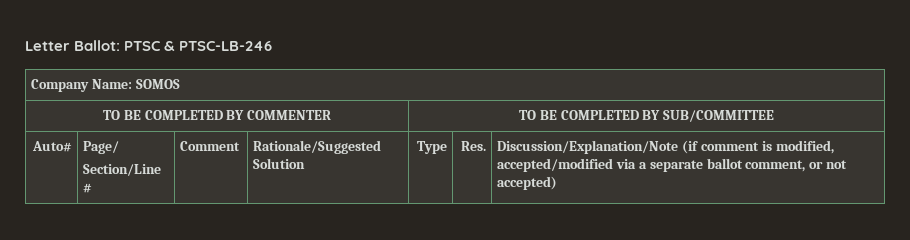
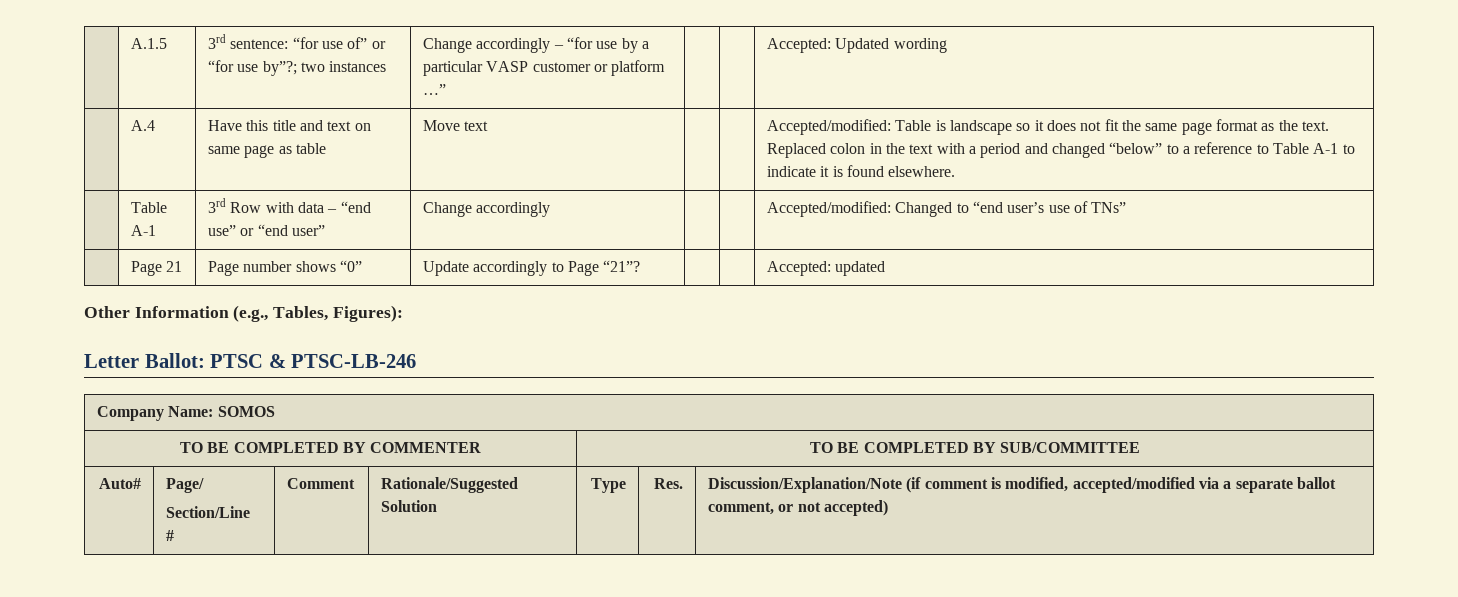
+ | A.1.5 | 3rd sentence: “for use of” or “for use by”?; two instances | Change accordingly – “for use by a particular VASP customer or platform …” | | | Accepted: Updated wording
+ | A.4 | Have this title and text on same page as table | Move text | | | Accepted/modified: Table is landscape so it does not fit the same page format as the text. Replaced colon in the text with a period and changed “below” to a reference to Table A-1 to indicate it is found elsewhere.
+ | Table A-1 | 3rd Row with data – “end use” or “end user” | Change accordingly | | | Accepted/modified: Changed to “end user’s use of TNs”
+ | Page 21 | Page number shows “0” | Update accordingly to Page “21”? | | | Accepted: updated
+ Other Information (e.g., Tables, Figures):

